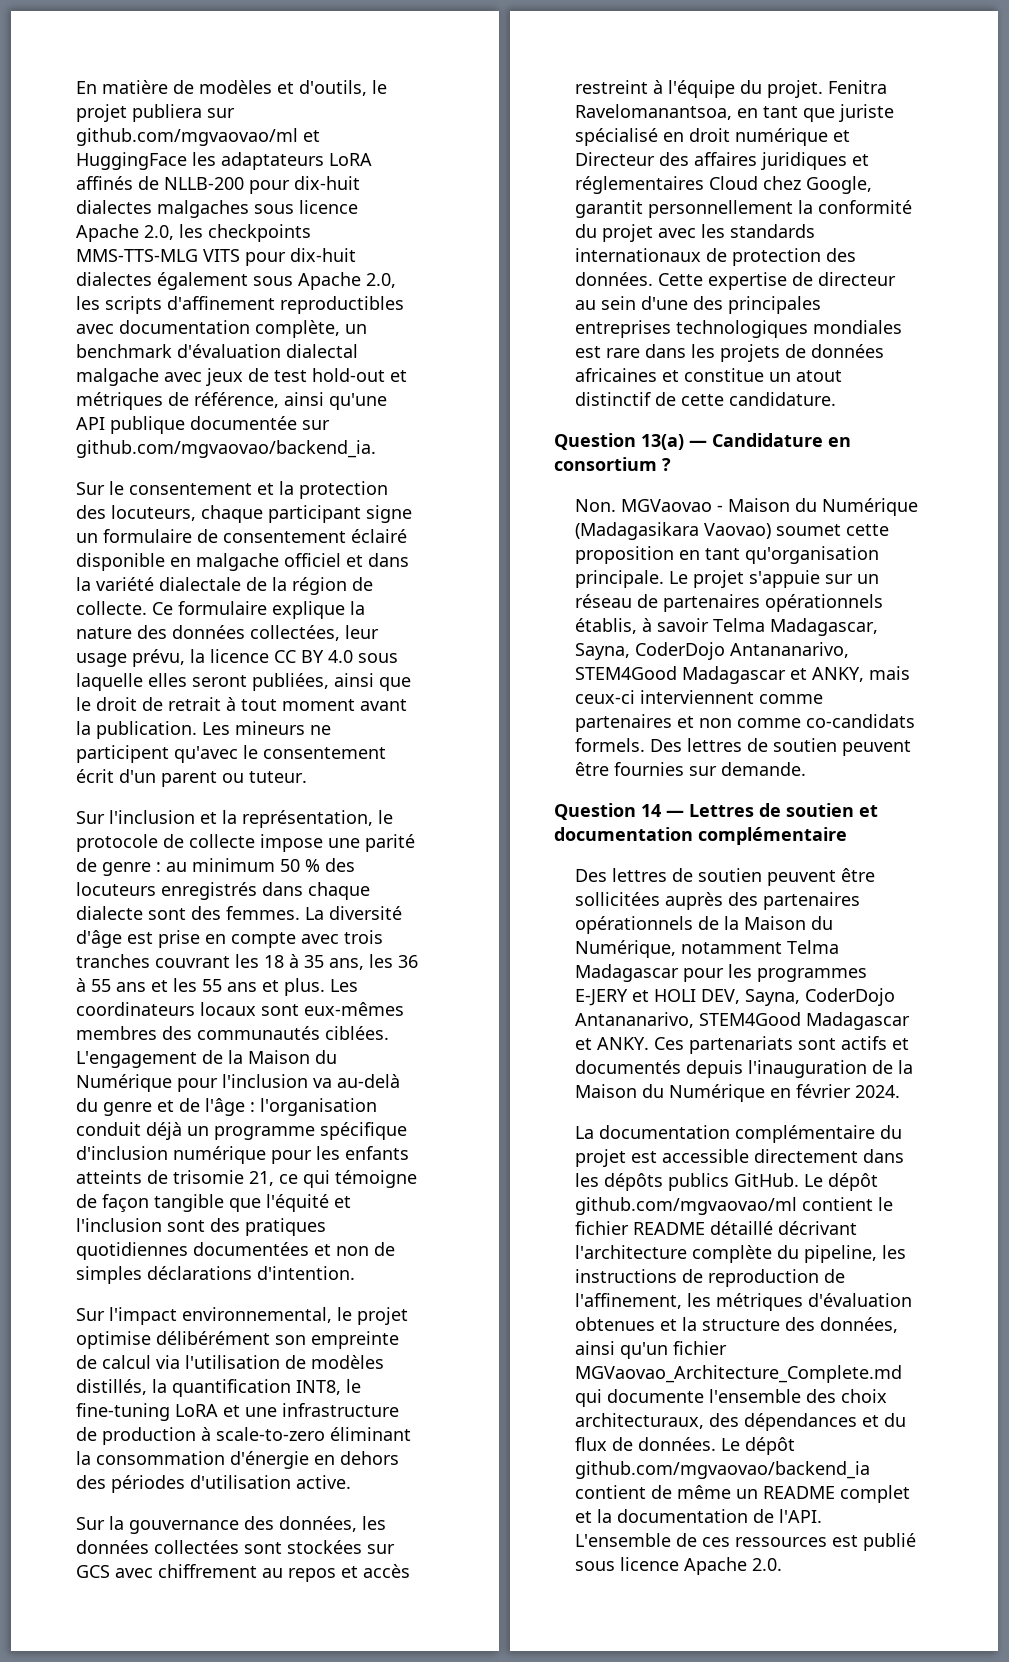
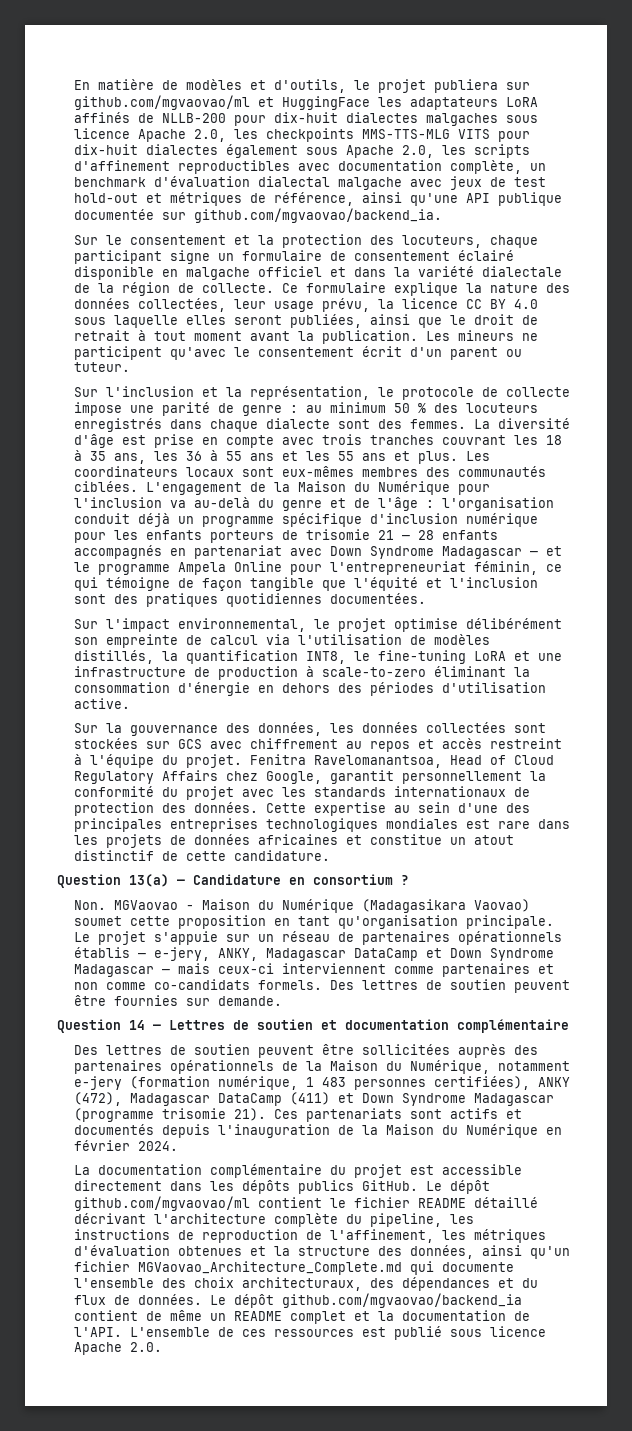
- L'engagement de la Maison du Numérique pour l'inclusion va au-delà du genre et de l'âge : l'organisation conduit déjà un programme spécifique d'inclusion numérique pour les enfants atteints de trisomie 21, ce qui témoigne de façon tangible que l'équité et l'inclusion sont des pratiques quotidiennes documentées et non de simples déclarations d'intention.
+ L'engagement de la Maison du Numérique pour l'inclusion va au-delà du genre et de l'âge : l'organisation conduit déjà un programme spécifique d'inclusion numérique pour les enfants porteurs de trisomie 21 — 28 enfants accompagnés en partenariat avec Down Syndrome Madagascar — et le programme Ampela Online pour l'entrepreneuriat féminin, ce qui témoigne de façon tangible que l'équité et l'inclusion sont des pratiques quotidiennes documentées.
- Fenitra Ravelomanantsoa, en tant que juriste spécialisé en droit numérique et Directeur des affaires juridiques et réglementaires Cloud chez Google, garantit personnellement la conformité du projet avec les standards internationaux de protection des données.
+ Fenitra Ravelomanantsoa, Head of Cloud Regulatory Affairs chez Google, garantit personnellement la conformité du projet avec les standards internationaux de protection des données.
- Cette expertise de directeur au sein d'une des principales entreprises technologiques mondiales est rare dans les projets de données africaines et constitue un atout distinctif de cette candidature.
+ Cette expertise au sein d'une des principales entreprises technologiques mondiales est rare dans les projets de données africaines et constitue un atout distinctif de cette candidature.
- Le projet s'appuie sur un réseau de partenaires opérationnels établis, à savoir Telma Madagascar, Sayna, CoderDojo Antananarivo, STEM4Good Madagascar et ANKY, mais ceux-ci interviennent comme partenaires et non comme co-candidats formels.
+ Le projet s'appuie sur un réseau de partenaires opérationnels établis — e-jery, ANKY, Madagascar DataCamp et Down Syndrome Madagascar — mais ceux-ci interviennent comme partenaires et non comme co-candidats formels.
- Des lettres de soutien peuvent être sollicitées auprès des partenaires opérationnels de la Maison du Numérique, notamment Telma Madagascar pour les programmes E-JERY et HOLI DEV, Sayna, CoderDojo Antananarivo, STEM4Good Madagascar et ANKY.
+ Des lettres de soutien peuvent être sollicitées auprès des partenaires opérationnels de la Maison du Numérique, notamment e-jery (formation numérique, 1 483 personnes certifiées), ANKY (472), Madagascar DataCamp (411) et Down Syndrome Madagascar (programme trisomie 21).

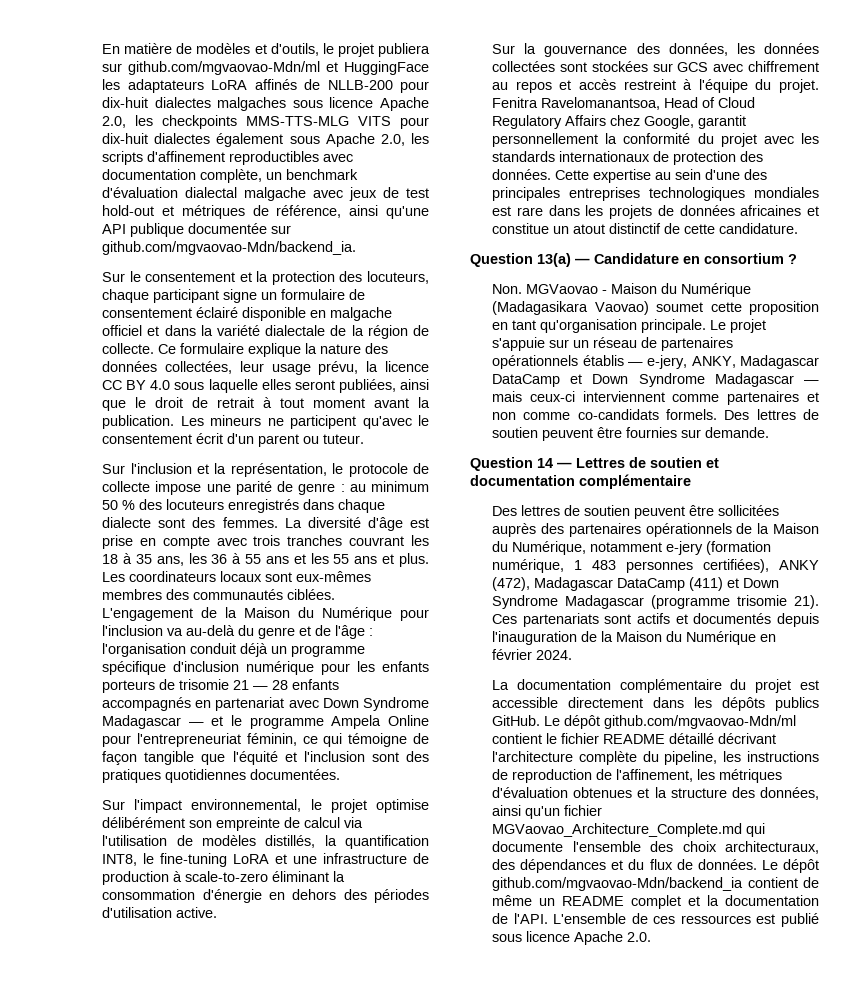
- En matière de modèles et d'outils, le projet publiera sur github.com/mgvaovao/ml et HuggingFace les adaptateurs LoRA affinés de NLLB-200 pour dix-huit dialectes malgaches sous licence Apache 2.0, les checkpoints MMS-TTS-MLG VITS pour dix-huit dialectes également sous Apache 2.0, les scripts d'affinement reproductibles avec documentation complète, un benchmark d'évaluation dialectal malgache avec jeux de test hold-out et métriques de référence, ainsi qu'une API publique documentée sur github.com/mgvaovao/backend_ia.
+ En matière de modèles et d'outils, le projet publiera sur github.com/mgvaovao-Mdn/ml et HuggingFace les adaptateurs LoRA affinés de NLLB-200 pour dix-huit dialectes malgaches sous licence Apache 2.0, les checkpoints MMS-TTS-MLG VITS pour dix-huit dialectes également sous Apache 2.0, les scripts d'affinement reproductibles avec documentation complète, un benchmark d'évaluation dialectal malgache avec jeux de test hold-out et métriques de référence, ainsi qu'une API publique documentée sur github.com/mgvaovao-Mdn/backend_ia.
- Le dépôt github.com/mgvaovao/ml contient le fichier README détaillé décrivant l'architecture complète du pipeline, les instructions de reproduction de l'affinement, les métriques d'évaluation obtenues et la structure des données, ainsi qu'un fichier MGVaovao_Architecture_Complete.md qui documente l'ensemble des choix architecturaux, des dépendances et du flux de données.
+ Le dépôt github.com/mgvaovao-Mdn/ml contient le fichier README détaillé décrivant l'architecture complète du pipeline, les instructions de reproduction de l'affinement, les métriques d'évaluation obtenues et la structure des données, ainsi qu'un fichier MGVaovao_Architecture_Complete.md qui documente l'ensemble des choix architecturaux, des dépendances et du flux de données.
- Le dépôt github.com/mgvaovao/backend_ia contient de même un README complet et la documentation de l'API.
+ Le dépôt github.com/mgvaovao-Mdn/backend_ia contient de même un README complet et la documentation de l'API.

